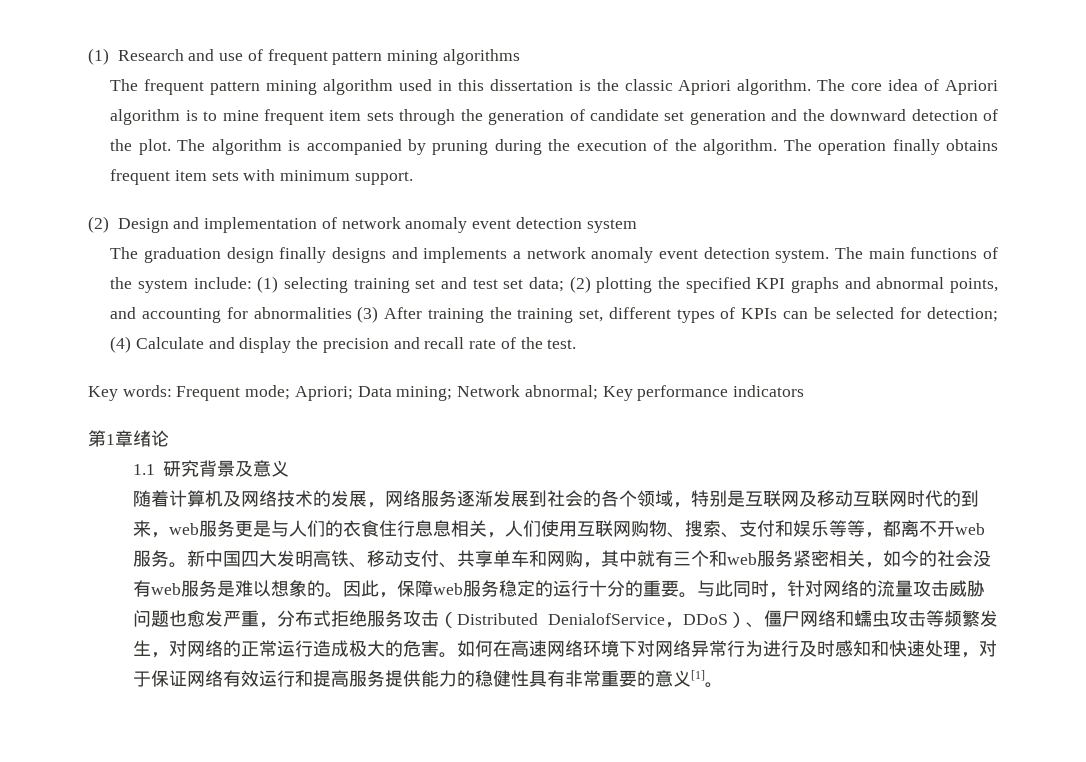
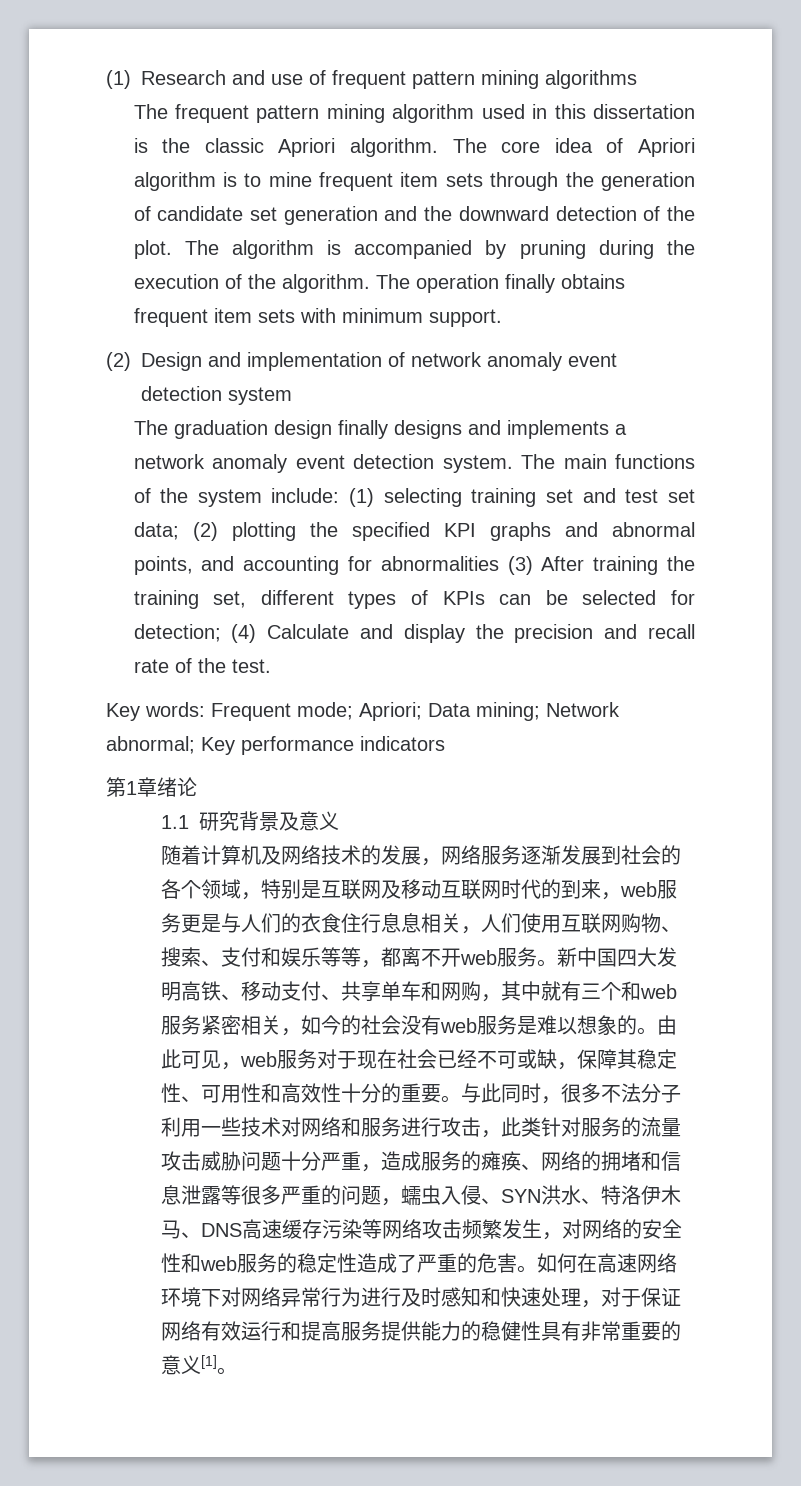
- 因此，保障web服务稳定的运行十分的重要。
+ 由此可见，web服务对于现在社会已经不可或缺，保障其稳定性、可用性和高效性十分的重要。
- 与此同时，针对网络的流量攻击威胁问题也愈发严重，分布式拒绝服务攻击（Distributed DenialofService，DDoS）、僵尸网络和蠕虫攻击等频繁发生，对网络的正常运行造成极大的危害。
+ 与此同时，很多不法分子利用一些技术对网络和服务进行攻击，此类针对服务的流量攻击威胁问题十分严重，造成服务的瘫痪、网络的拥堵和信息泄露等很多严重的问题，蠕虫入侵、SYN洪水、特洛伊木马、DNS高速缓存污染等网络攻击频繁发生，对网络的安全性和web服务的稳定性造成了严重的危害。

